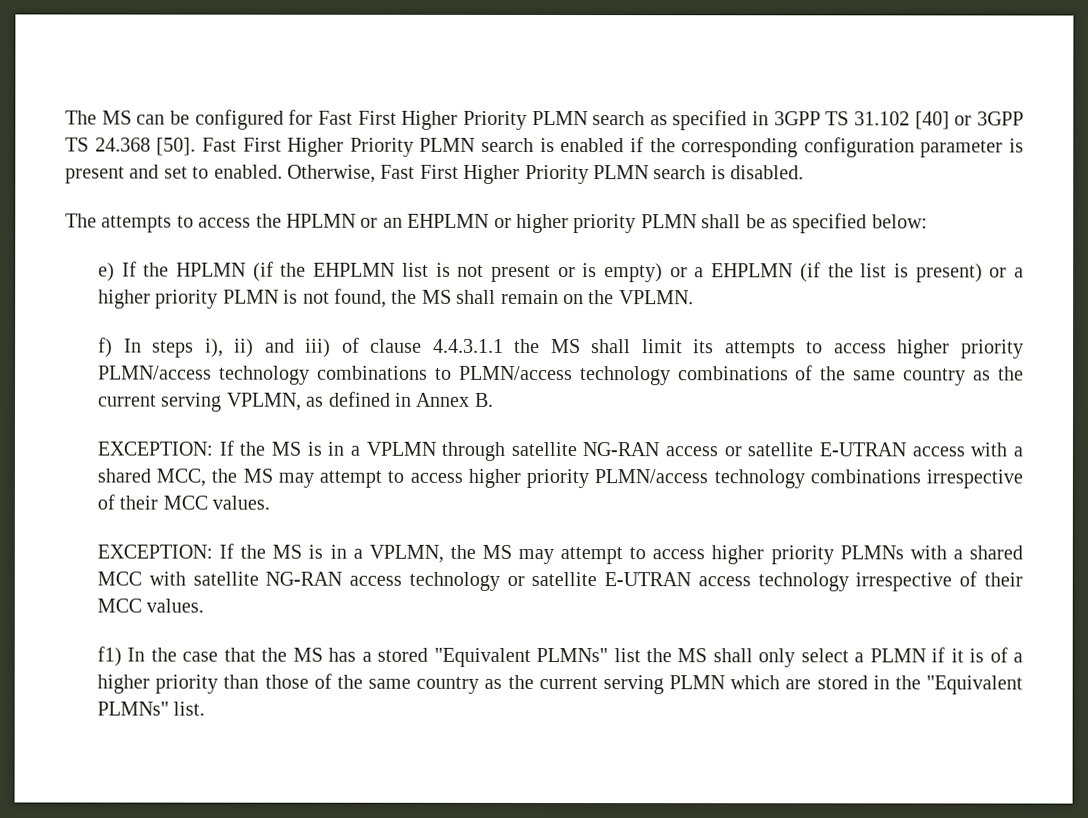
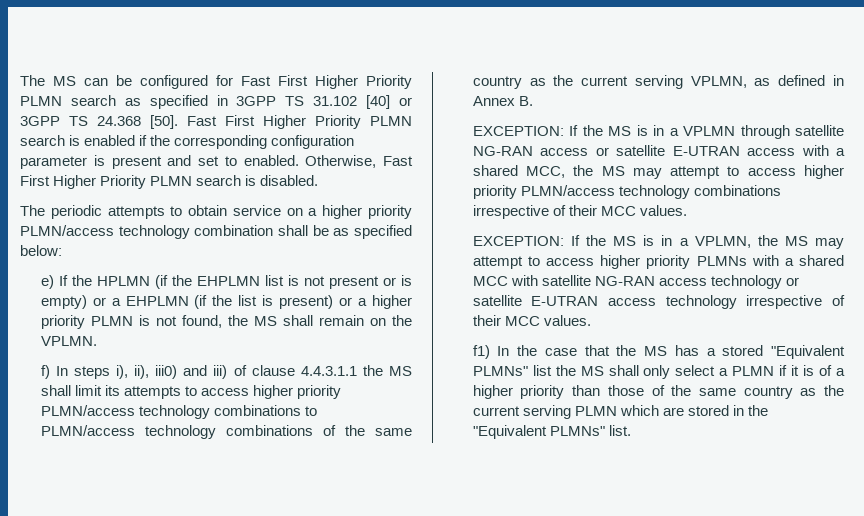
- The attempts to access the HPLMN or an EHPLMN or higher priority PLMN shall be as specified below:
+ The periodic attempts to obtain service on a higher priority PLMN/access technology combination shall be as specified below:
- f) In steps i), ii) and iii) of clause 4.4.3.1.1 the MS shall limit its attempts to access higher priority PLMN/access technology combinations to PLMN/access technology combinations of the same country as the current serving VPLMN, as defined in Annex B.
+ f) In steps i), ii), iii0) and iii) of clause 4.4.3.1.1 the MS shall limit its attempts to access higher priority PLMN/access technology combinations to PLMN/access technology combinations of the same country as the current serving VPLMN, as defined in Annex B.

